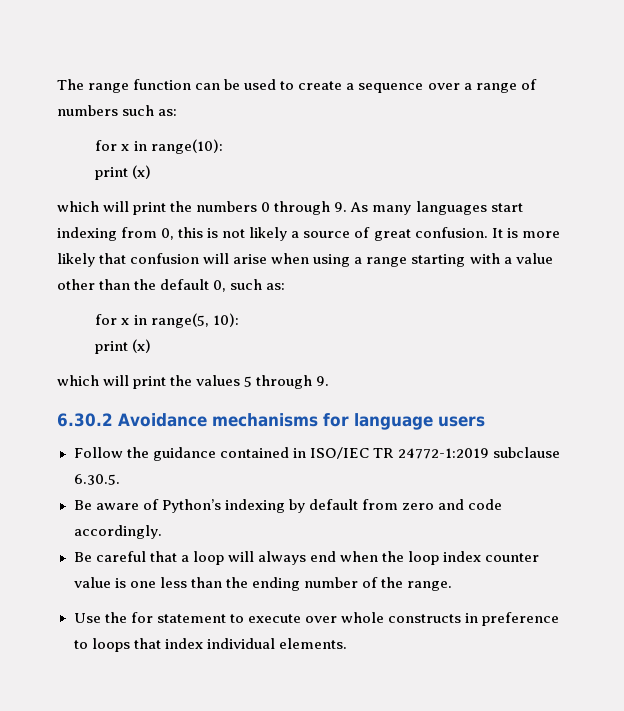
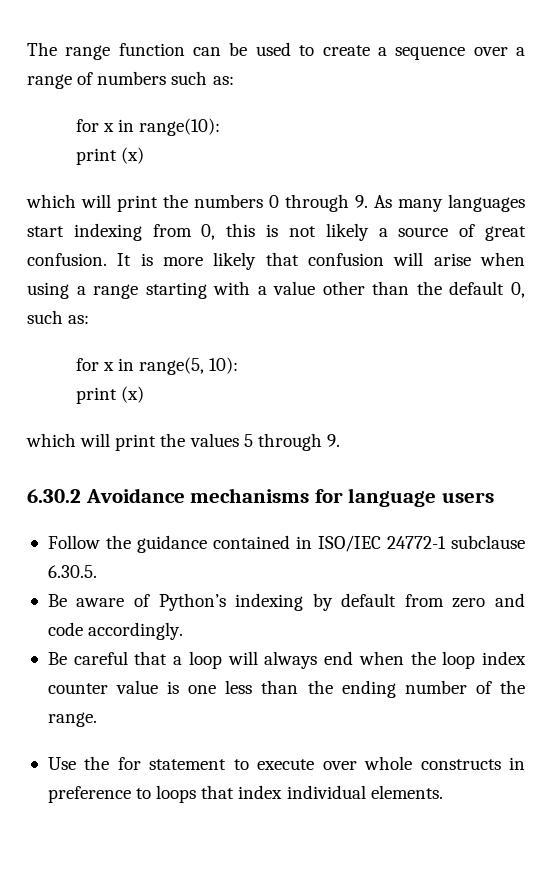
- Follow the guidance contained in ISO/IEC TR 24772-1:2019 subclause 6.30.5.
+ Follow the guidance contained in ISO/IEC 24772-1 subclause 6.30.5.

